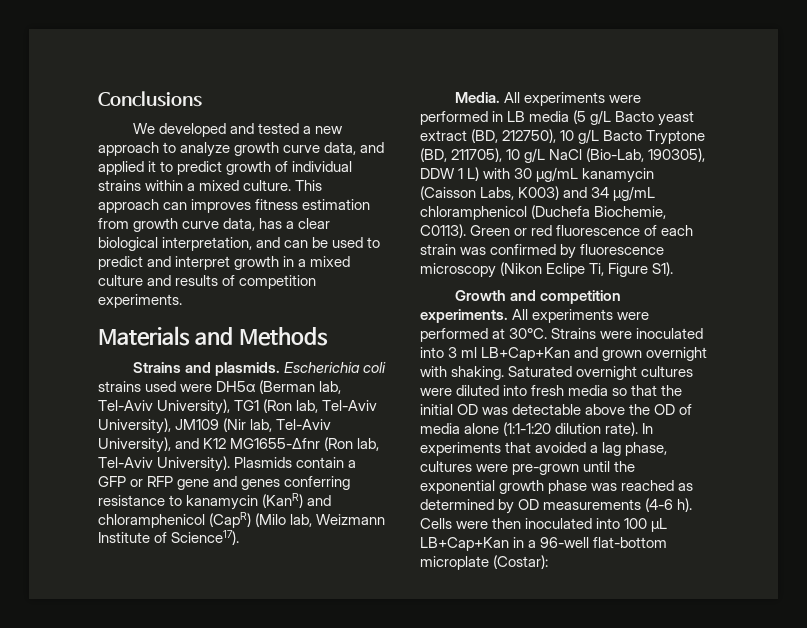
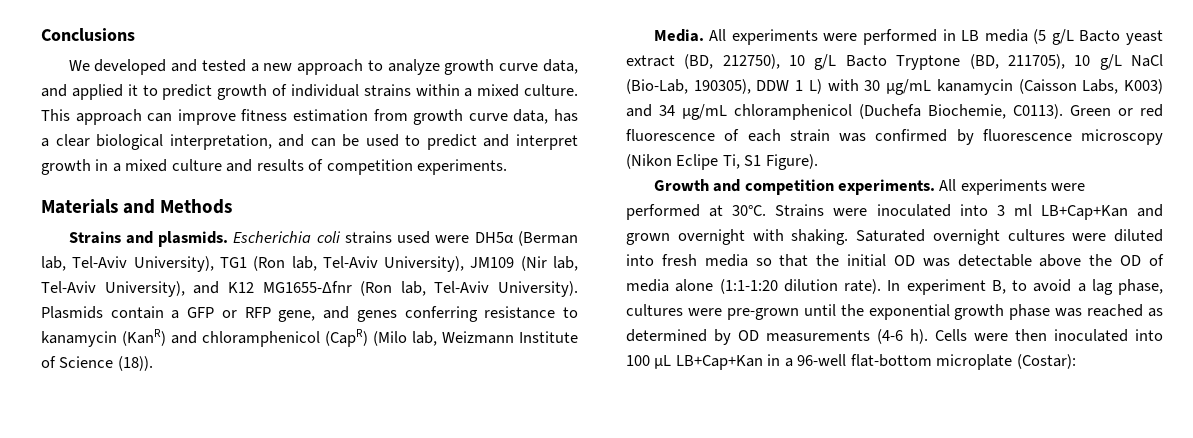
- This approach can improves fitness estimation from growth curve data, has a clear biological interpretation, and can be used to predict and interpret growth in a mixed culture and results of competition experiments.
+ This approach can improve fitness estimation from growth curve data, has a clear biological interpretation, and can be used to predict and interpret growth in a mixed culture and results of competition experiments.
- Plasmids contain a GFP or RFP gene and genes conferring resistance to kanamycin (KanR) and chloramphenicol (CapR) (Milo lab, Weizmann Institute of Science17).
+ Plasmids contain a GFP or RFP gene, and genes conferring resistance to kanamycin (KanR) and chloramphenicol (CapR) (Milo lab, Weizmann Institute of Science (18)).
- Green or red fluorescence of each strain was confirmed by fluorescence microscopy (Nikon Eclipe Ti, Figure S1).
+ Green or red fluorescence of each strain was confirmed by fluorescence microscopy (Nikon Eclipe Ti, S1 Figure).
- In experiments that avoided a lag phase, cultures were pre-grown until the exponential growth phase was reached as determined by OD measurements (4-6 h).
+ In experiment B, to avoid a lag phase, cultures were pre-grown until the exponential growth phase was reached as determined by OD measurements (4-6 h).

